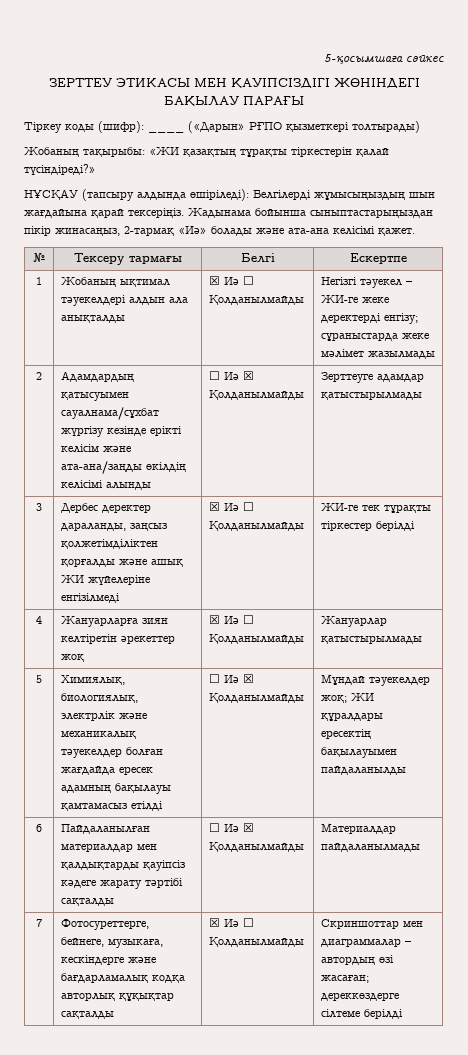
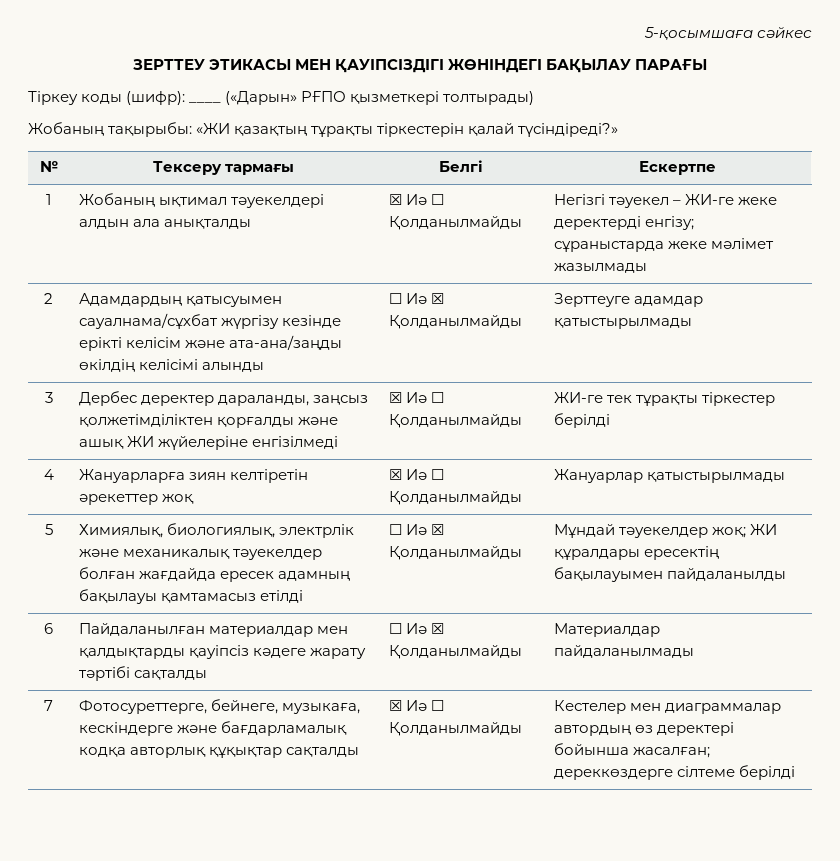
- НҰСҚАУ (тапсыру алдында өшіріледі): Белгілерді жұмысыңыздың шын жағдайына қарай тексеріңіз. Жадынама бойынша сыныптастарыңыздан пікір жинасаңыз, 2-тармақ «Иә» болады және ата-ана келісімі қажет.
- 7 | Фотосуреттерге, бейнеге, музыкаға, кескіндерге және бағдарламалық кодқа авторлық құқықтар сақталды | ☒ Иә ☐ Қолданылмайды | Скриншоттар мен диаграммалар – автордың өзі жасаған; дереккөздерге сілтеме берілді
+ 7 | Фотосуреттерге, бейнеге, музыкаға, кескіндерге және бағдарламалық кодқа авторлық құқықтар сақталды | ☒ Иә ☐ Қолданылмайды | Кестелер мен диаграммалар автордың өз деректері бойынша жасалған; дереккөздерге сілтеме берілді

